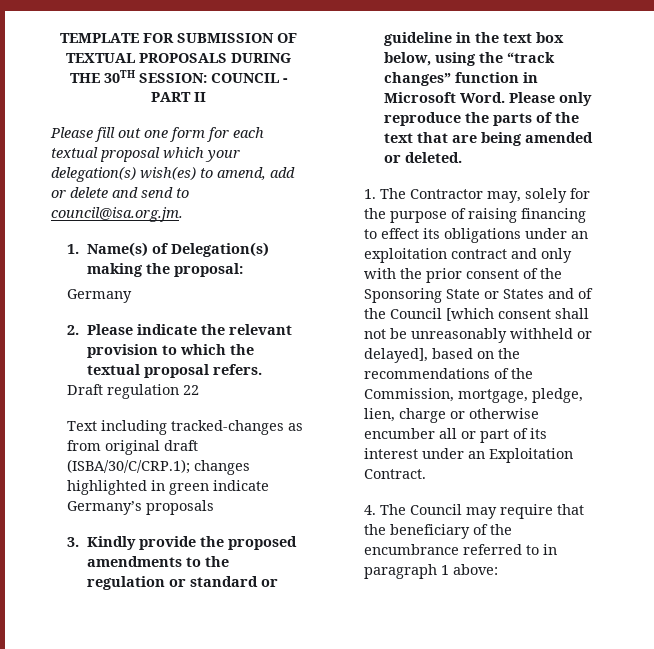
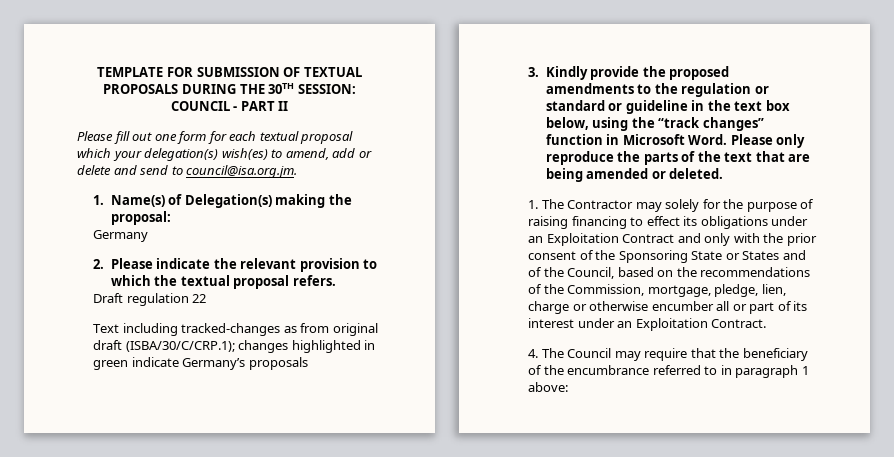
- 1. The Contractor may, solely for the purpose of raising financing to effect its obligations under an exploitation contract and only with the prior consent of the Sponsoring State or States and of the Council [which consent shall not be unreasonably withheld or delayed], based on the recommendations of the Commission, mortgage, pledge, lien, charge or otherwise encumber all or part of its interest under an Exploitation Contract.
+ 1. The Contractor may solely for the purpose of raising financing to effect its obligations under an Exploitation Contract and only with the prior consent of the Sponsoring State or States and of the Council, based on the recommendations of the Commission, mortgage, pledge, lien, charge or otherwise encumber all or part of its interest under an Exploitation Contract.

